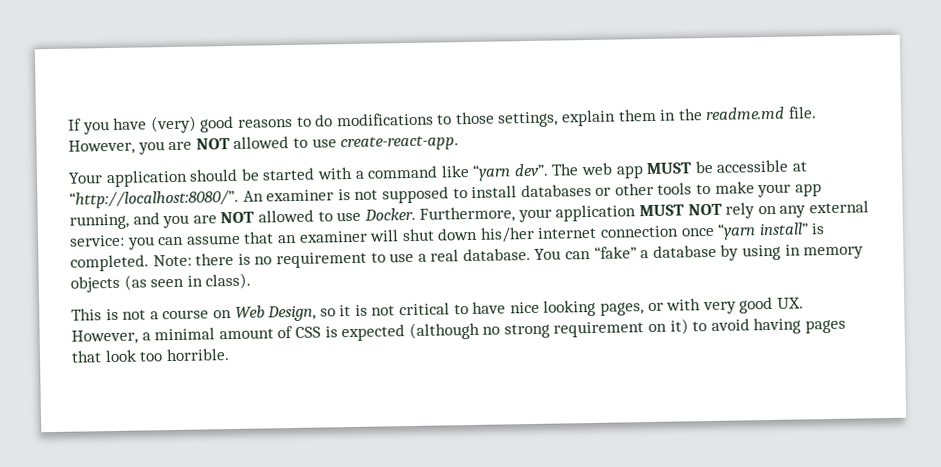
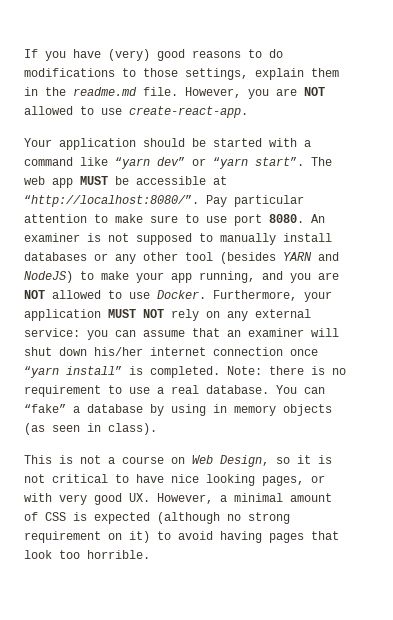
- Your application should be started with a command like “yarn dev”.
+ Your application should be started with a command like “yarn dev” or “yarn start”.
+ Pay particular attention to make sure to use port 8080.
- An examiner is not supposed to install databases or other tools to make your app running, and you are NOT allowed to use Docker.
+ An examiner is not supposed to manually install databases or any other tool (besides YARN and NodeJS) to make your app running, and you are NOT allowed to use Docker.

